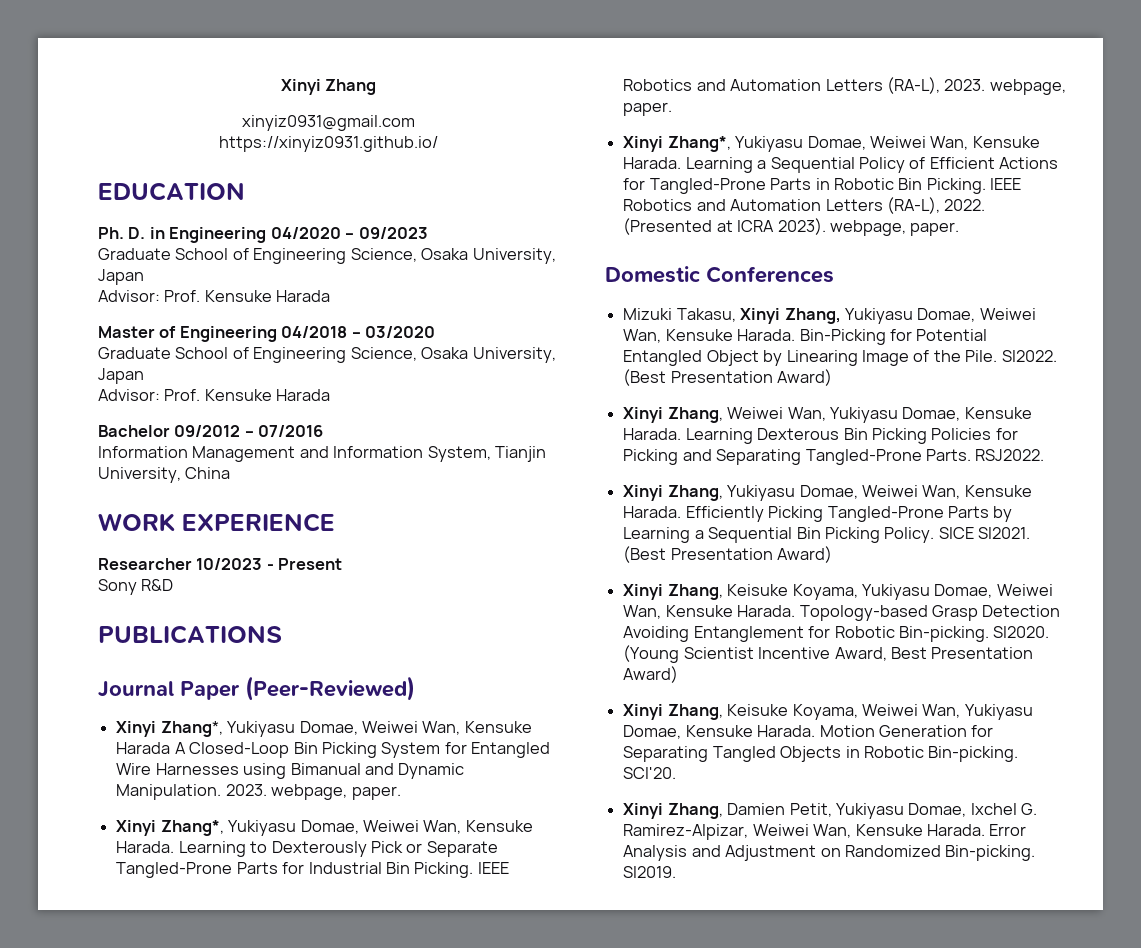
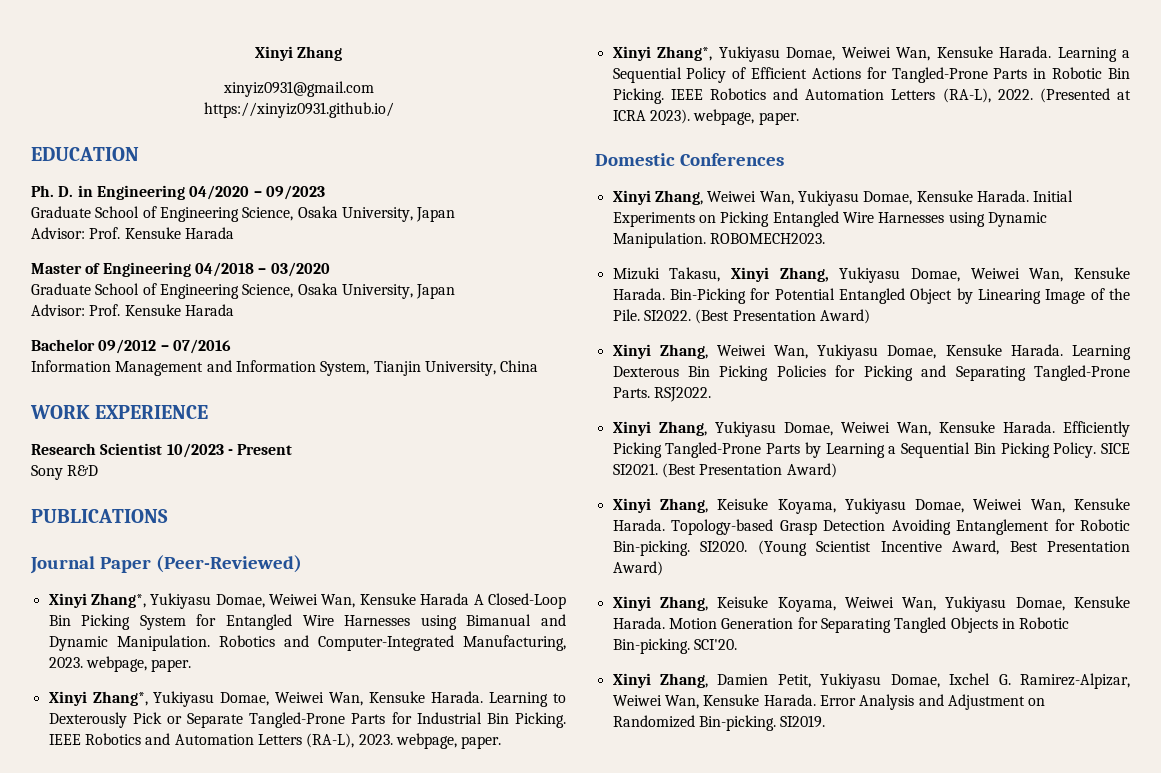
- Researcher 10/2023 - Present
+ Research Scientist 10/2023 - Present
- Xinyi Zhang*, Yukiyasu Domae, Weiwei Wan, Kensuke Harada A Closed-Loop Bin Picking System for Entangled Wire Harnesses using Bimanual and Dynamic Manipulation. 2023. webpage, paper.
+ Xinyi Zhang*, Yukiyasu Domae, Weiwei Wan, Kensuke Harada A Closed-Loop Bin Picking System for Entangled Wire Harnesses using Bimanual and Dynamic Manipulation. Robotics and Computer-Integrated Manufacturing, 2023. webpage, paper.
+ Xinyi Zhang, Weiwei Wan, Yukiyasu Domae, Kensuke Harada. Initial Experiments on Picking Entangled Wire Harnesses using Dynamic Manipulation. ROBOMECH2023.

